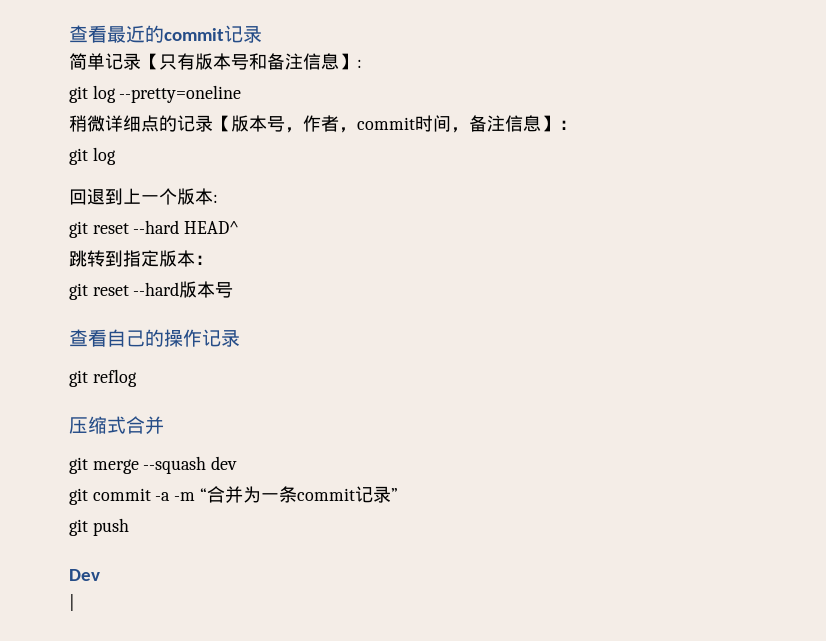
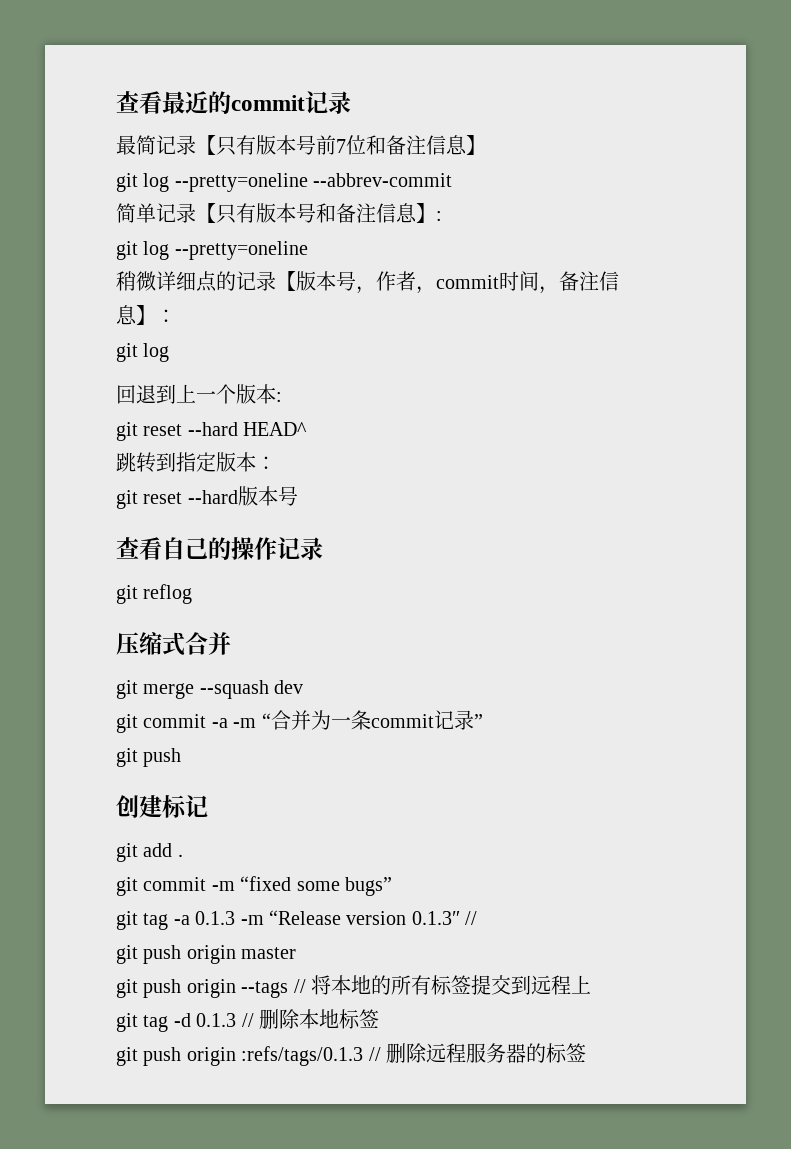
+ 最简记录【只有版本号前7位和备注信息】
+ git log --pretty=oneline --abbrev-commit
- Dev
- |
+ 创建标记
+ git add .
+ git commit -m “fixed some bugs”
+ git tag -a 0.1.3 -m “Release version 0.1.3″ //
+ git push origin master
+ git push origin --tags // 将本地的所有标签提交到远程上
+ git tag -d 0.1.3 // 删除本地标签
+ git push origin :refs/tags/0.1.3 // 删除远程服务器的标签

